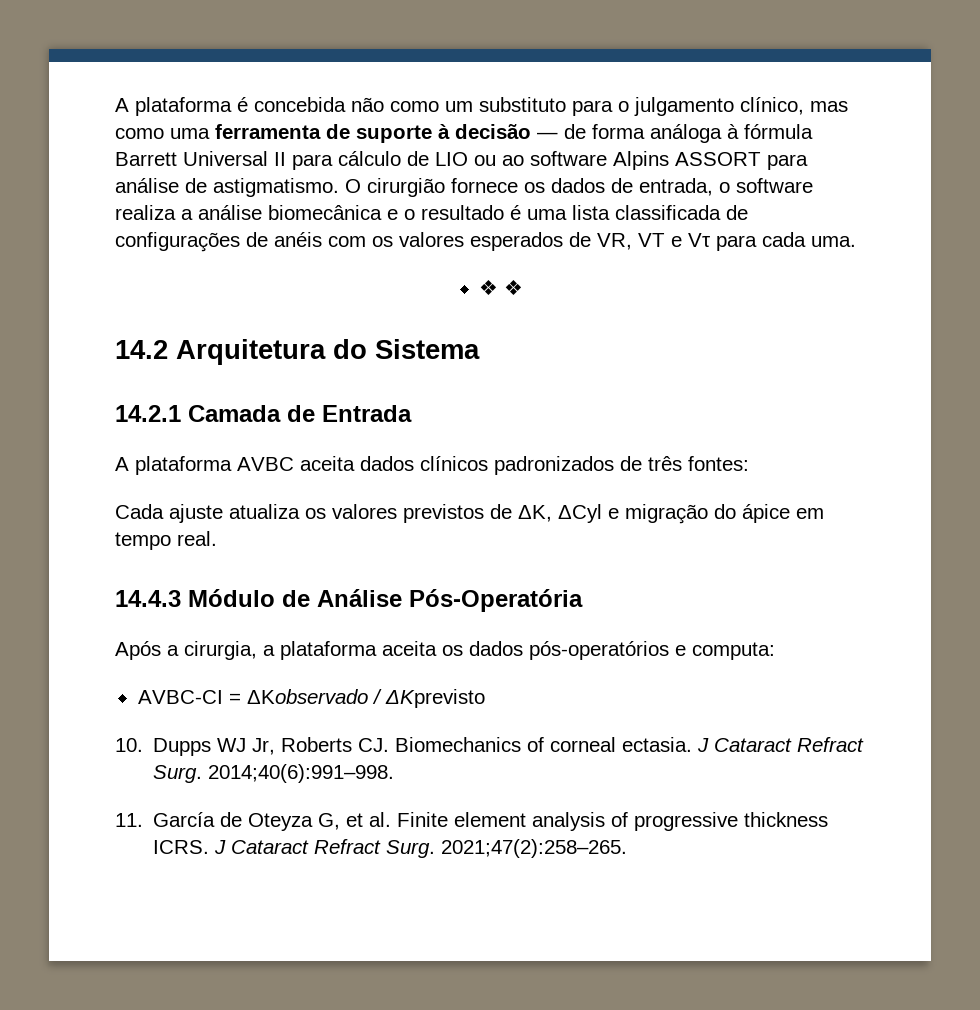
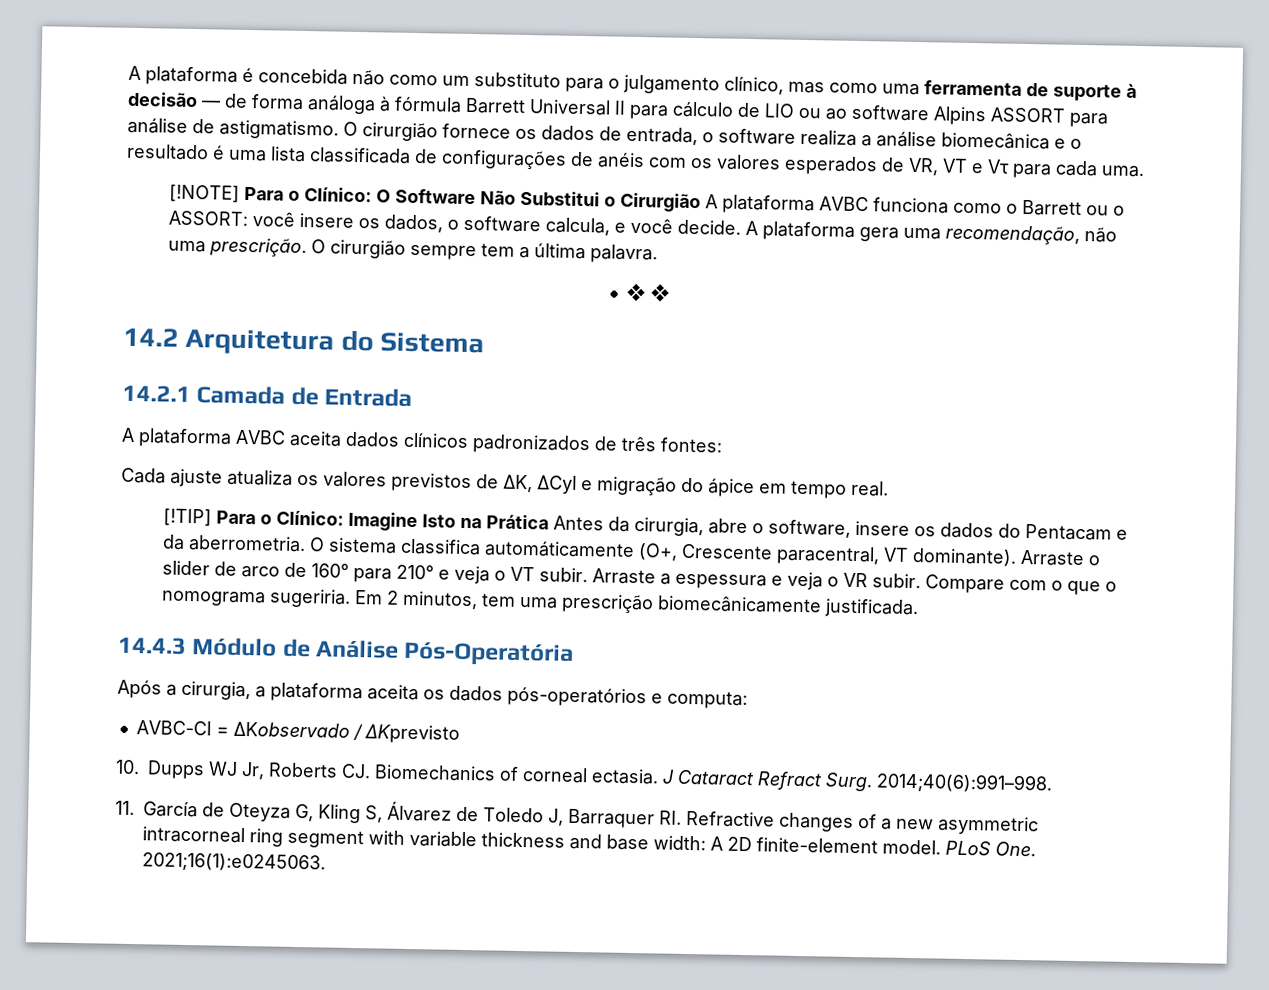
+ [!NOTE] Para o Clínico: O Software Não Substitui o Cirurgião A plataforma AVBC funciona como o Barrett ou o ASSORT: você insere os dados, o software calcula, e você decide. A plataforma gera uma recomendação, não uma prescrição. O cirurgião sempre tem a última palavra.
+ [!TIP] Para o Clínico: Imagine Isto na Prática Antes da cirurgia, abre o software, insere os dados do Pentacam e da aberrometria. O sistema classifica automáticamente (O+, Crescente paracentral, VT dominante). Arraste o slider de arco de 160° para 210° e veja o VT subir. Arraste a espessura e veja o VR subir. Compare com o que o nomograma sugeriria. Em 2 minutos, tem uma prescrição biomecânicamente justificada.
- 11. García de Oteyza G, et al. Finite element analysis of progressive thickness ICRS. J Cataract Refract Surg. 2021;47(2):258–265.
+ 11. García de Oteyza G, Kling S, Álvarez de Toledo J, Barraquer RI. Refractive changes of a new asymmetric intracorneal ring segment with variable thickness and base width: A 2D finite-element model. PLoS One. 2021;16(1):e0245063.

